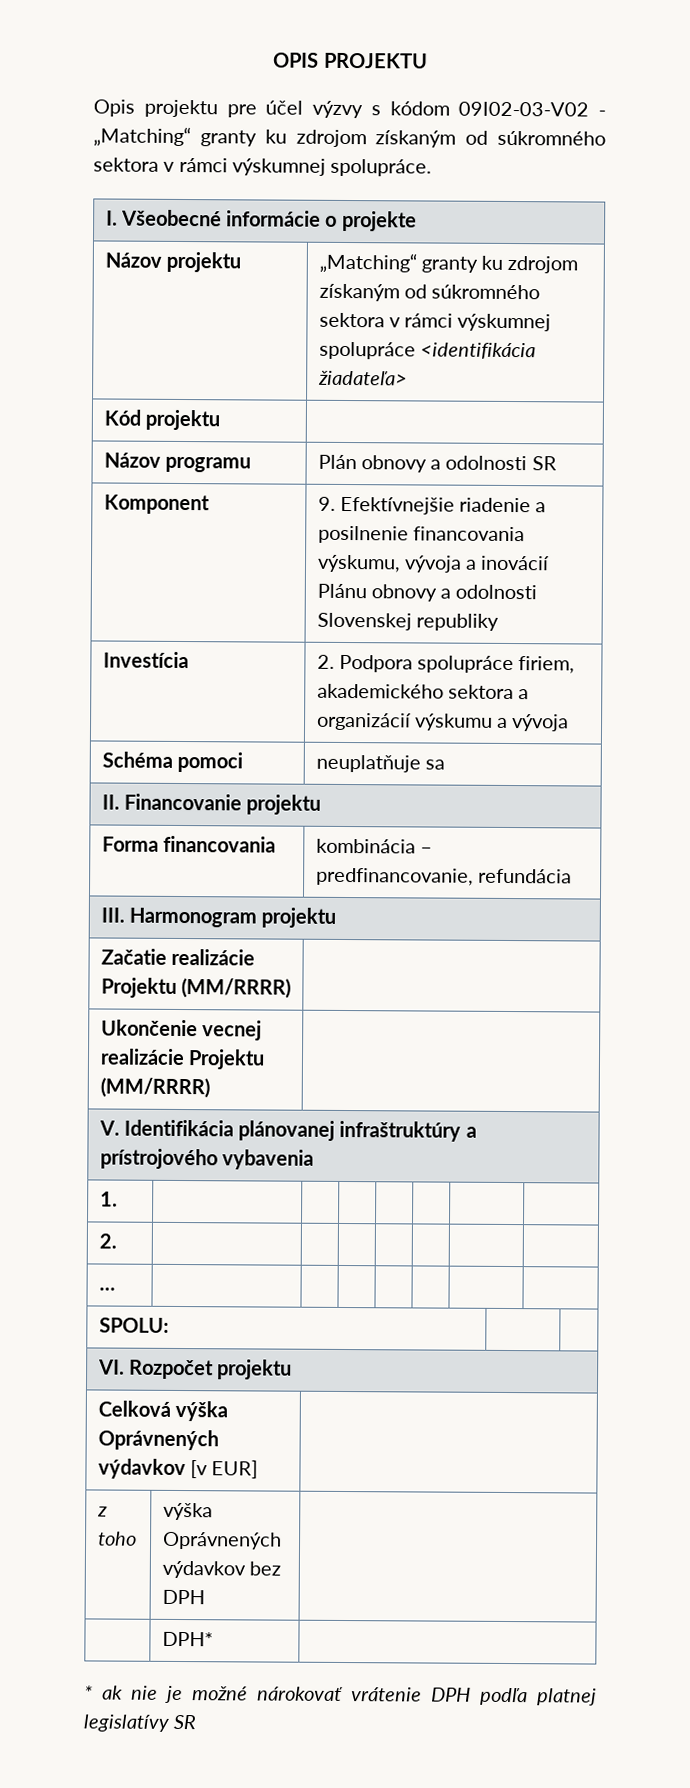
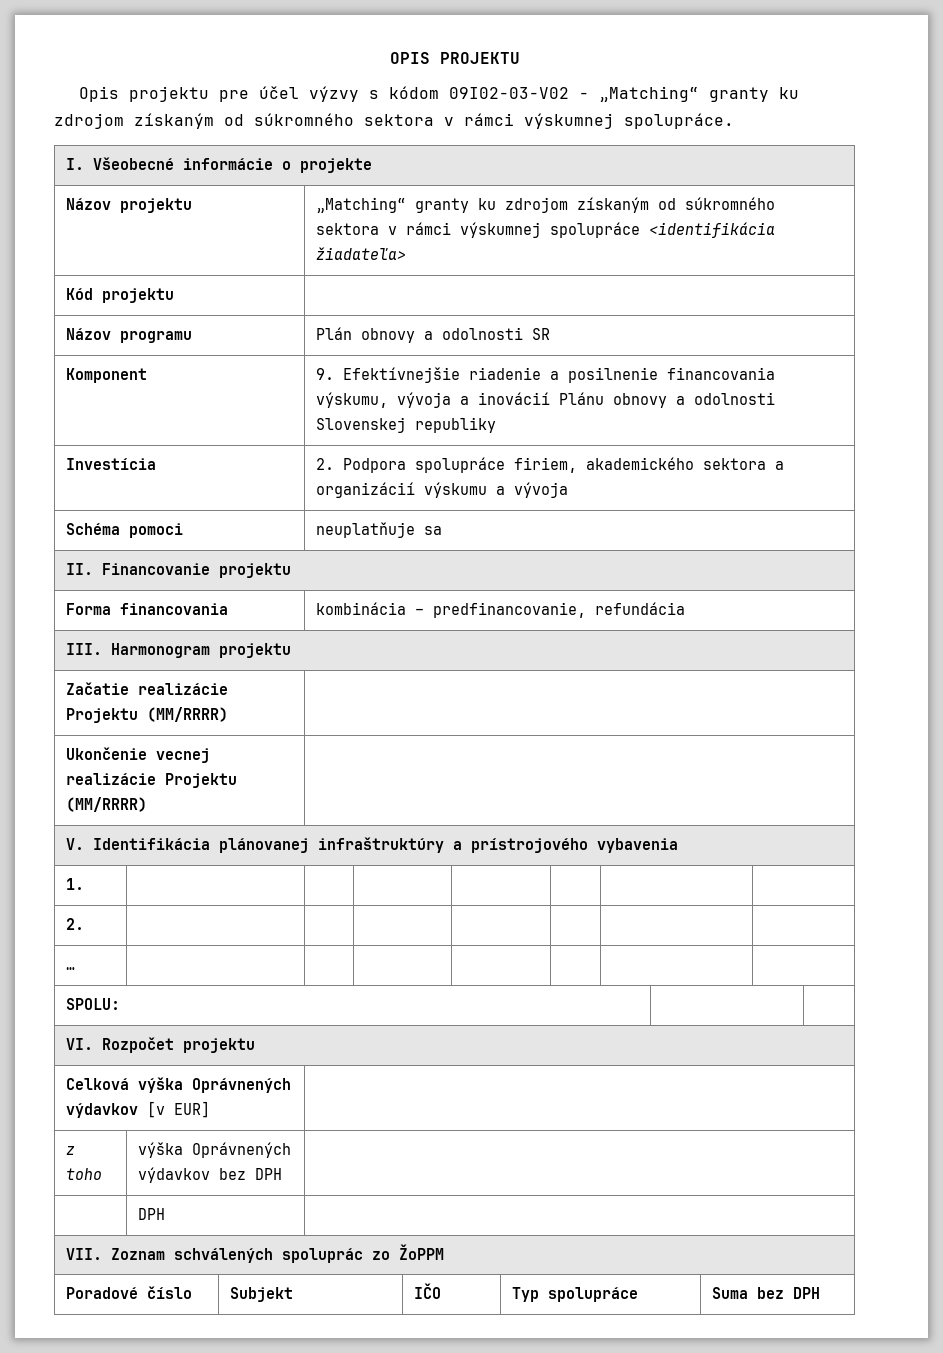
- | DPH* |
- * ak nie je možné nárokovať vrátenie DPH podľa platnej legislatívy SR
+ | DPH |
+ VII. Zoznam schválených spoluprác zo ŽoPPM
+ Poradové číslo | Subjekt | IČO | Typ spolupráce | Suma bez DPH

